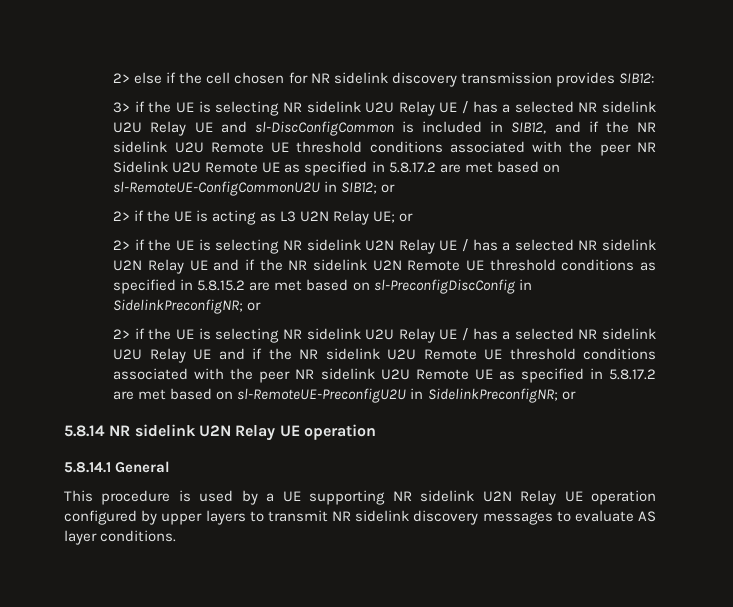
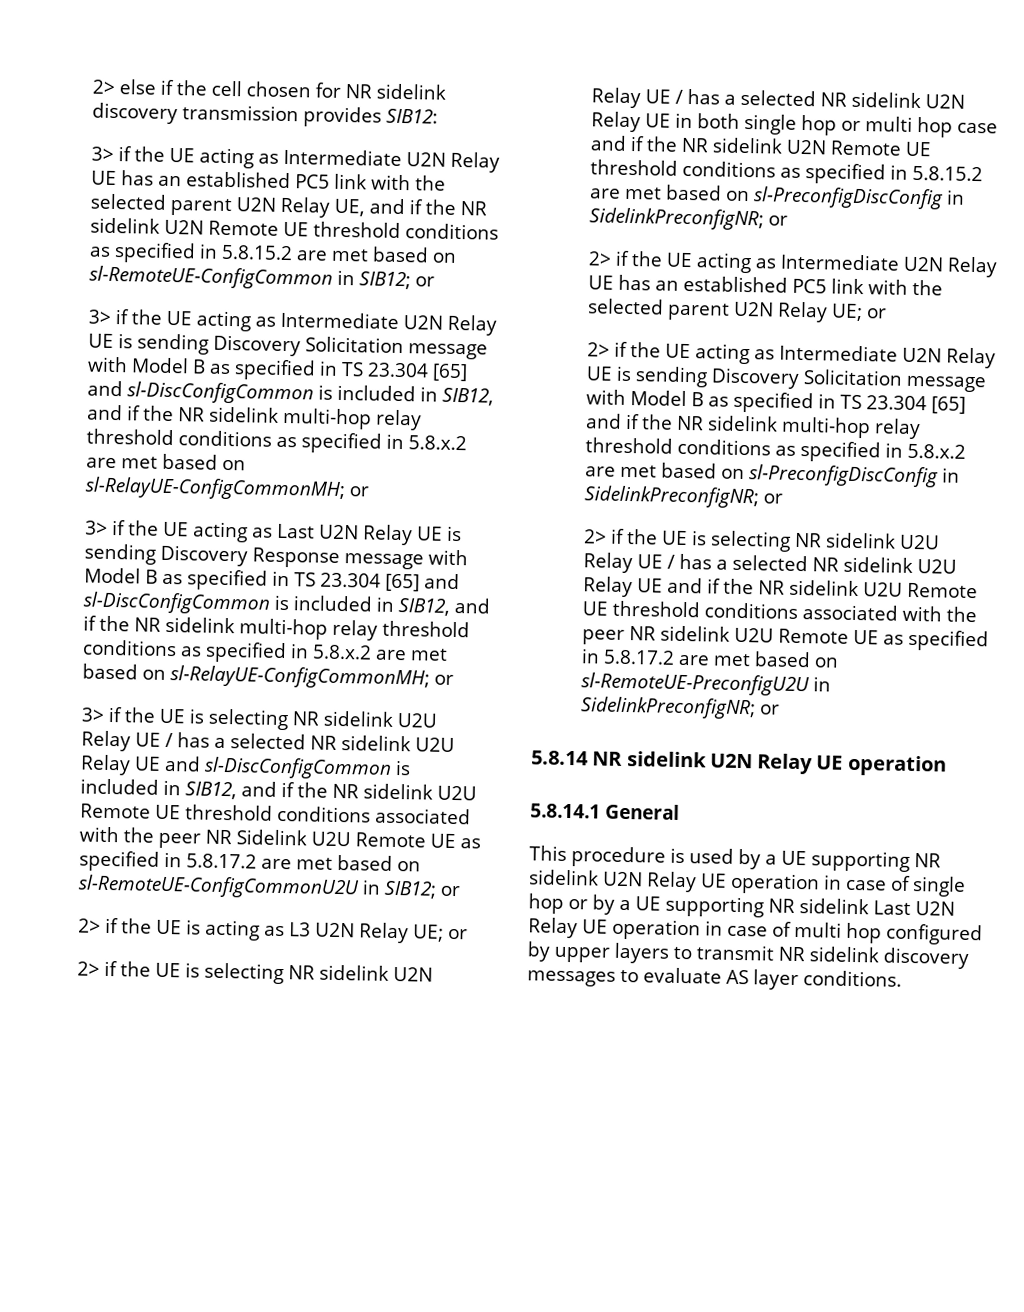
+ 3> if the UE acting as Intermediate U2N Relay UE has an established PC5 link with the selected parent U2N Relay UE, and if the NR sidelink U2N Remote UE threshold conditions as specified in 5.8.15.2 are met based on sl-RemoteUE-ConfigCommon in SIB12; or
+ 3> if the UE acting as Intermediate U2N Relay UE is sending Discovery Solicitation message with Model B as specified in TS 23.304 [65] and sl-DiscConfigCommon is included in SIB12, and if the NR sidelink multi-hop relay threshold conditions as specified in 5.8.x.2 are met based on sl-RelayUE-ConfigCommonMH; or
+ 3> if the UE acting as Last U2N Relay UE is sending Discovery Response message with Model B as specified in TS 23.304 [65] and sl-DiscConfigCommon is included in SIB12, and if the NR sidelink multi-hop relay threshold conditions as specified in 5.8.x.2 are met based on sl-RelayUE-ConfigCommonMH; or
- 2> if the UE is selecting NR sidelink U2N Relay UE / has a selected NR sidelink U2N Relay UE and if the NR sidelink U2N Remote UE threshold conditions as specified in 5.8.15.2 are met based on sl-PreconfigDiscConfig in SidelinkPreconfigNR; or
+ 2> if the UE is selecting NR sidelink U2N Relay UE / has a selected NR sidelink U2N Relay UE in both single hop or multi hop case and if the NR sidelink U2N Remote UE threshold conditions as specified in 5.8.15.2 are met based on sl-PreconfigDiscConfig in SidelinkPreconfigNR; or
+ 2> if the UE acting as Intermediate U2N Relay UE has an established PC5 link with the selected parent U2N Relay UE; or
+ 2> if the UE acting as Intermediate U2N Relay UE is sending Discovery Solicitation message with Model B as specified in TS 23.304 [65] and if the NR sidelink multi-hop relay threshold conditions as specified in 5.8.x.2 are met based on sl-PreconfigDiscConfig in SidelinkPreconfigNR; or
- This procedure is used by a UE supporting NR sidelink U2N Relay UE operation configured by upper layers to transmit NR sidelink discovery messages to evaluate AS layer conditions.
+ This procedure is used by a UE supporting NR sidelink U2N Relay UE operation in case of single hop or by a UE supporting NR sidelink Last U2N Relay UE operation in case of multi hop configured by upper layers to transmit NR sidelink discovery messages to evaluate AS layer conditions.

